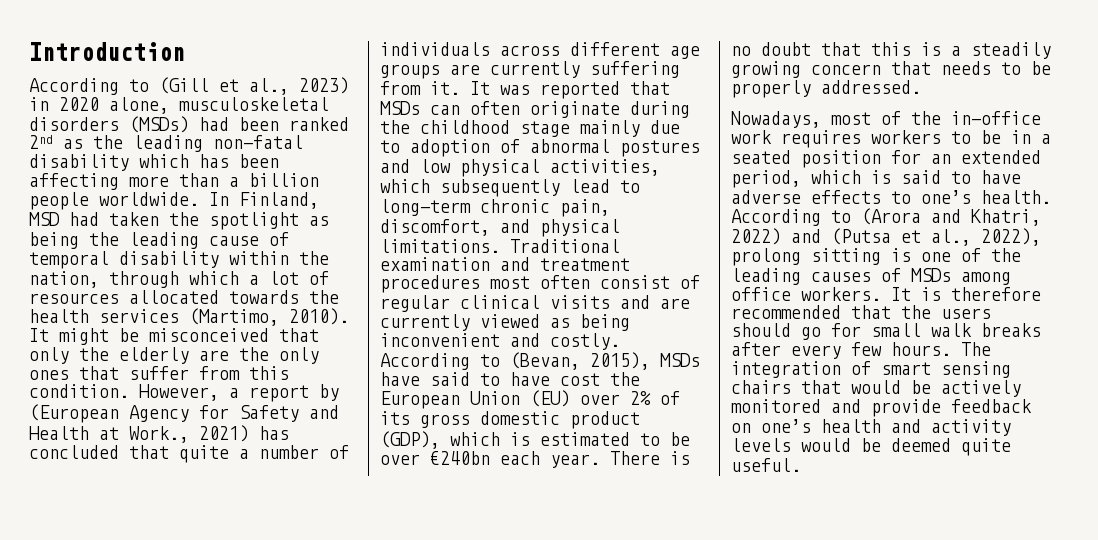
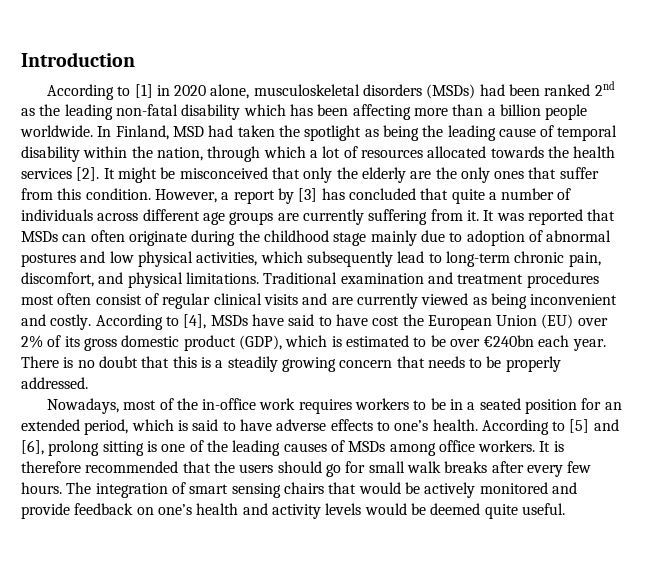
- According to (Gill et al., 2023) in 2020 alone, musculoskeletal disorders (MSDs) had been ranked 2nd as the leading non-fatal disability which has been affecting more than a billion people worldwide.
+ According to [1] in 2020 alone, musculoskeletal disorders (MSDs) had been ranked 2nd as the leading non-fatal disability which has been affecting more than a billion people worldwide.
- In Finland, MSD had taken the spotlight as being the leading cause of temporal disability within the nation, through which a lot of resources allocated towards the health services (Martimo, 2010).
+ In Finland, MSD had taken the spotlight as being the leading cause of temporal disability within the nation, through which a lot of resources allocated towards the health services [2].
- However, a report by (European Agency for Safety and Health at Work., 2021) has concluded that quite a number of individuals across different age groups are currently suffering from it.
+ However, a report by [3] has concluded that quite a number of individuals across different age groups are currently suffering from it.
- According to (Bevan, 2015), MSDs have said to have cost the European Union (EU) over 2% of its gross domestic product (GDP), which is estimated to be over €240bn each year.
+ According to [4], MSDs have said to have cost the European Union (EU) over 2% of its gross domestic product (GDP), which is estimated to be over €240bn each year.
- According to (Arora and Khatri, 2022) and (Putsa et al., 2022), prolong sitting is one of the leading causes of MSDs among office workers.
+ According to [5] and [6], prolong sitting is one of the leading causes of MSDs among office workers.

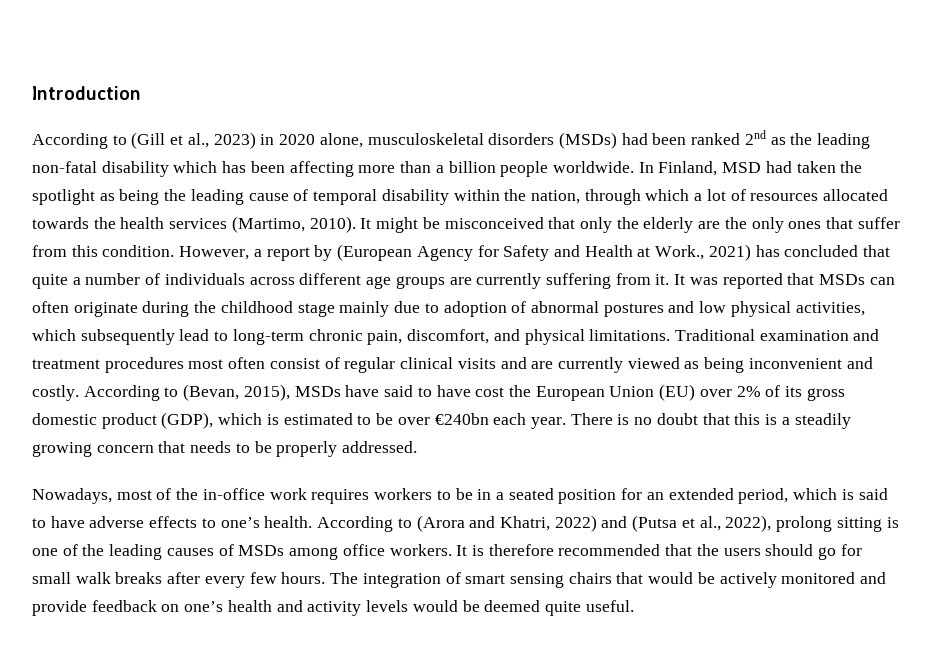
- According to [1] in 2020 alone, musculoskeletal disorders (MSDs) had been ranked 2nd as the leading non-fatal disability which has been affecting more than a billion people worldwide.
+ According to (Gill et al., 2023) in 2020 alone, musculoskeletal disorders (MSDs) had been ranked 2nd as the leading non-fatal disability which has been affecting more than a billion people worldwide.
- In Finland, MSD had taken the spotlight as being the leading cause of temporal disability within the nation, through which a lot of resources allocated towards the health services [2].
+ In Finland, MSD had taken the spotlight as being the leading cause of temporal disability within the nation, through which a lot of resources allocated towards the health services (Martimo, 2010).
- However, a report by [3] has concluded that quite a number of individuals across different age groups are currently suffering from it.
+ However, a report by (European Agency for Safety and Health at Work., 2021) has concluded that quite a number of individuals across different age groups are currently suffering from it.
- According to [4], MSDs have said to have cost the European Union (EU) over 2% of its gross domestic product (GDP), which is estimated to be over €240bn each year.
+ According to (Bevan, 2015), MSDs have said to have cost the European Union (EU) over 2% of its gross domestic product (GDP), which is estimated to be over €240bn each year.
- According to [5] and [6], prolong sitting is one of the leading causes of MSDs among office workers.
+ According to (Arora and Khatri, 2022) and (Putsa et al., 2022), prolong sitting is one of the leading causes of MSDs among office workers.

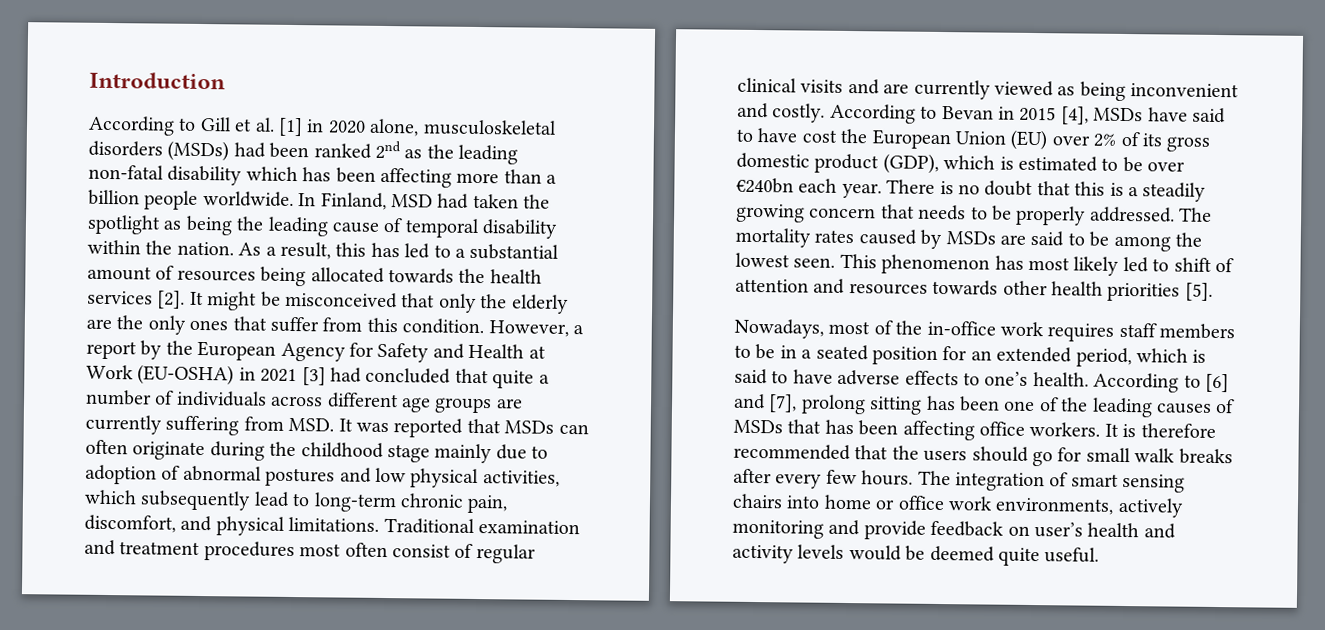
- According to (Gill et al., 2023) in 2020 alone, musculoskeletal disorders (MSDs) had been ranked 2nd as the leading non-fatal disability which has been affecting more than a billion people worldwide.
+ According to Gill et al. [1] in 2020 alone, musculoskeletal disorders (MSDs) had been ranked 2nd as the leading non-fatal disability which has been affecting more than a billion people worldwide.
- In Finland, MSD had taken the spotlight as being the leading cause of temporal disability within the nation, through which a lot of resources allocated towards the health services (Martimo, 2010).
+ In Finland, MSD had taken the spotlight as being the leading cause of temporal disability within the nation. As a result, this has led to a substantial amount of resources being allocated towards the health services [2].
- However, a report by (European Agency for Safety and Health at Work., 2021) has concluded that quite a number of individuals across different age groups are currently suffering from it. It was reported that MSDs can often originate during the childhood stage mainly due to adoption of abnormal postures and low physical activities, which subsequently lead to long-term chronic pain, discomfort, and physical limitations.
+ However, a report by the European Agency for Safety and Health at Work (EU-OSHA) in 2021 [3] had concluded that quite a number of individuals across different age groups are currently suffering from MSD. It was reported that MSDs can often originate during the childhood stage mainly due to adoption of abnormal postures and low physical activities, which subsequently lead to long-term chronic pain, discomfort, and physical limitations.
- According to (Bevan, 2015), MSDs have said to have cost the European Union (EU) over 2% of its gross domestic product (GDP), which is estimated to be over €240bn each year.
+ According to Bevan in 2015 [4], MSDs have said to have cost the European Union (EU) over 2% of its gross domestic product (GDP), which is estimated to be over €240bn each year.
+ The mortality rates caused by MSDs are said to be among the lowest seen. This phenomenon has most likely led to shift of attention and resources towards other health priorities [5].
- Nowadays, most of the in-office work requires workers to be in a seated position for an extended period, which is said to have adverse effects to one’s health.
+ Nowadays, most of the in-office work requires staff members to be in a seated position for an extended period, which is said to have adverse effects to one’s health.
- According to (Arora and Khatri, 2022) and (Putsa et al., 2022), prolong sitting is one of the leading causes of MSDs among office workers.
+ According to [6] and [7], prolong sitting has been one of the leading causes of MSDs that has been affecting office workers.
- The integration of smart sensing chairs that would be actively monitored and provide feedback on one’s health and activity levels would be deemed quite useful.
+ The integration of smart sensing chairs into home or office work environments, actively monitoring and provide feedback on user’s health and activity levels would be deemed quite useful.

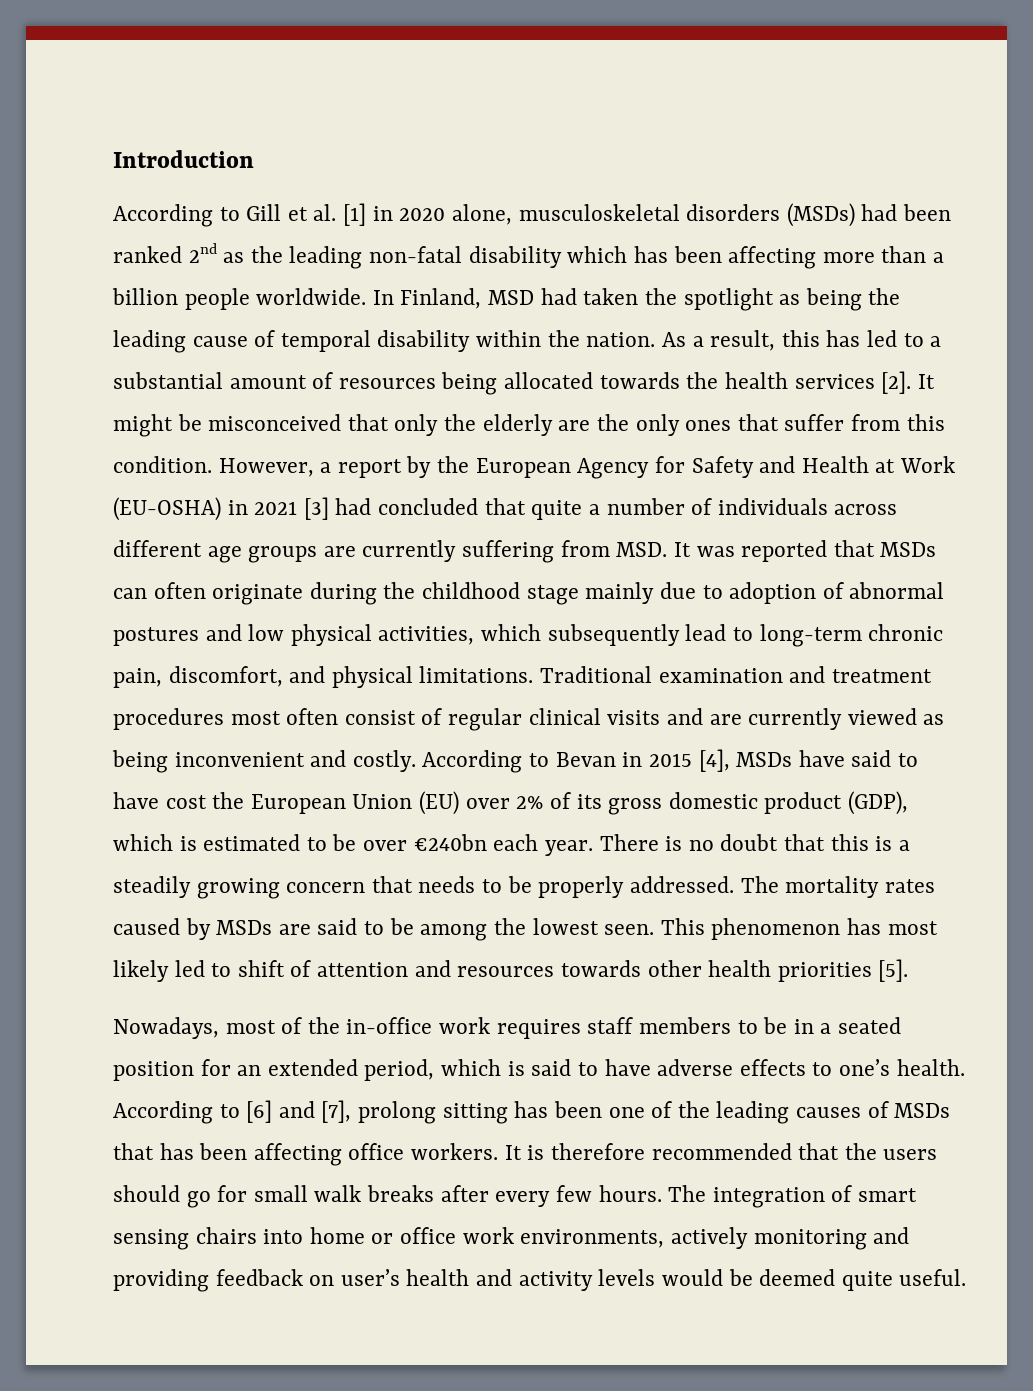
- The integration of smart sensing chairs into home or office work environments, actively monitoring and provide feedback on user’s health and activity levels would be deemed quite useful.
+ The integration of smart sensing chairs into home or office work environments, actively monitoring and providing feedback on user’s health and activity levels would be deemed quite useful.

